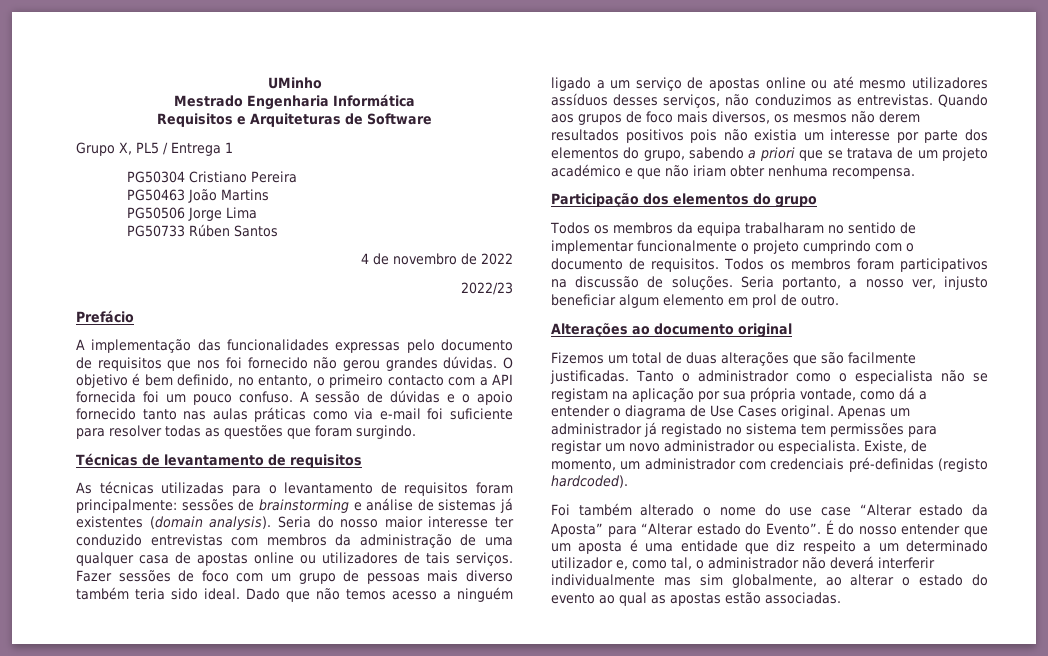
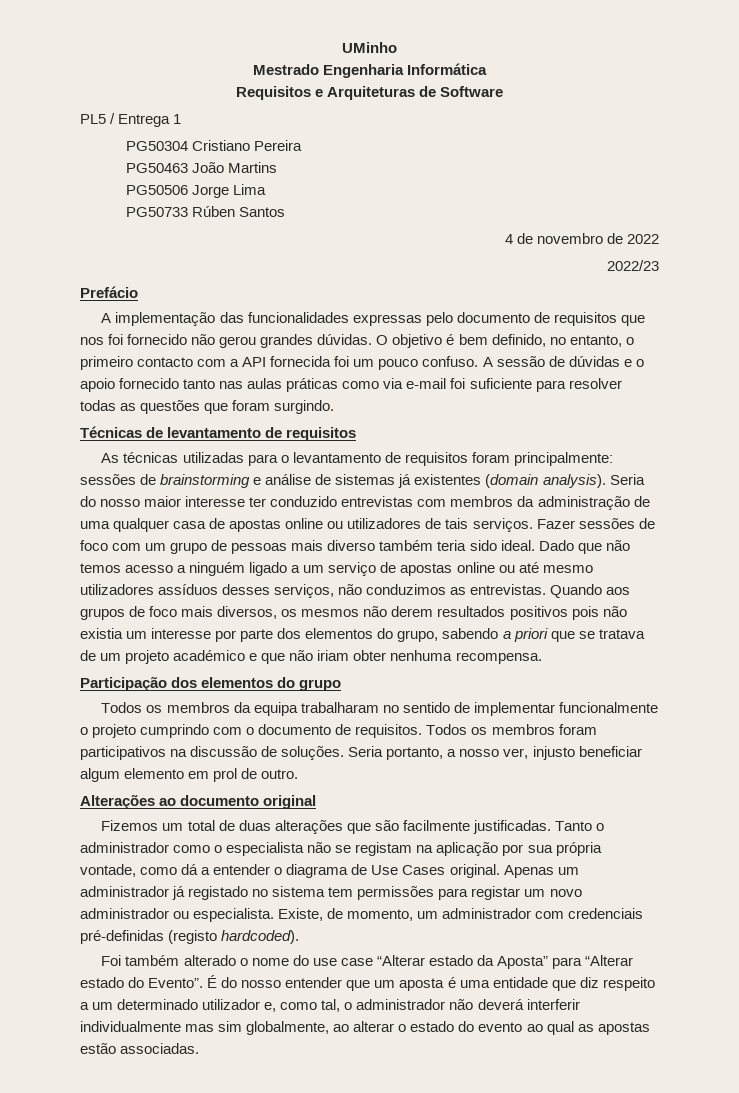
- Grupo X, PL5 / Entrega 1
+ PL5 / Entrega 1

